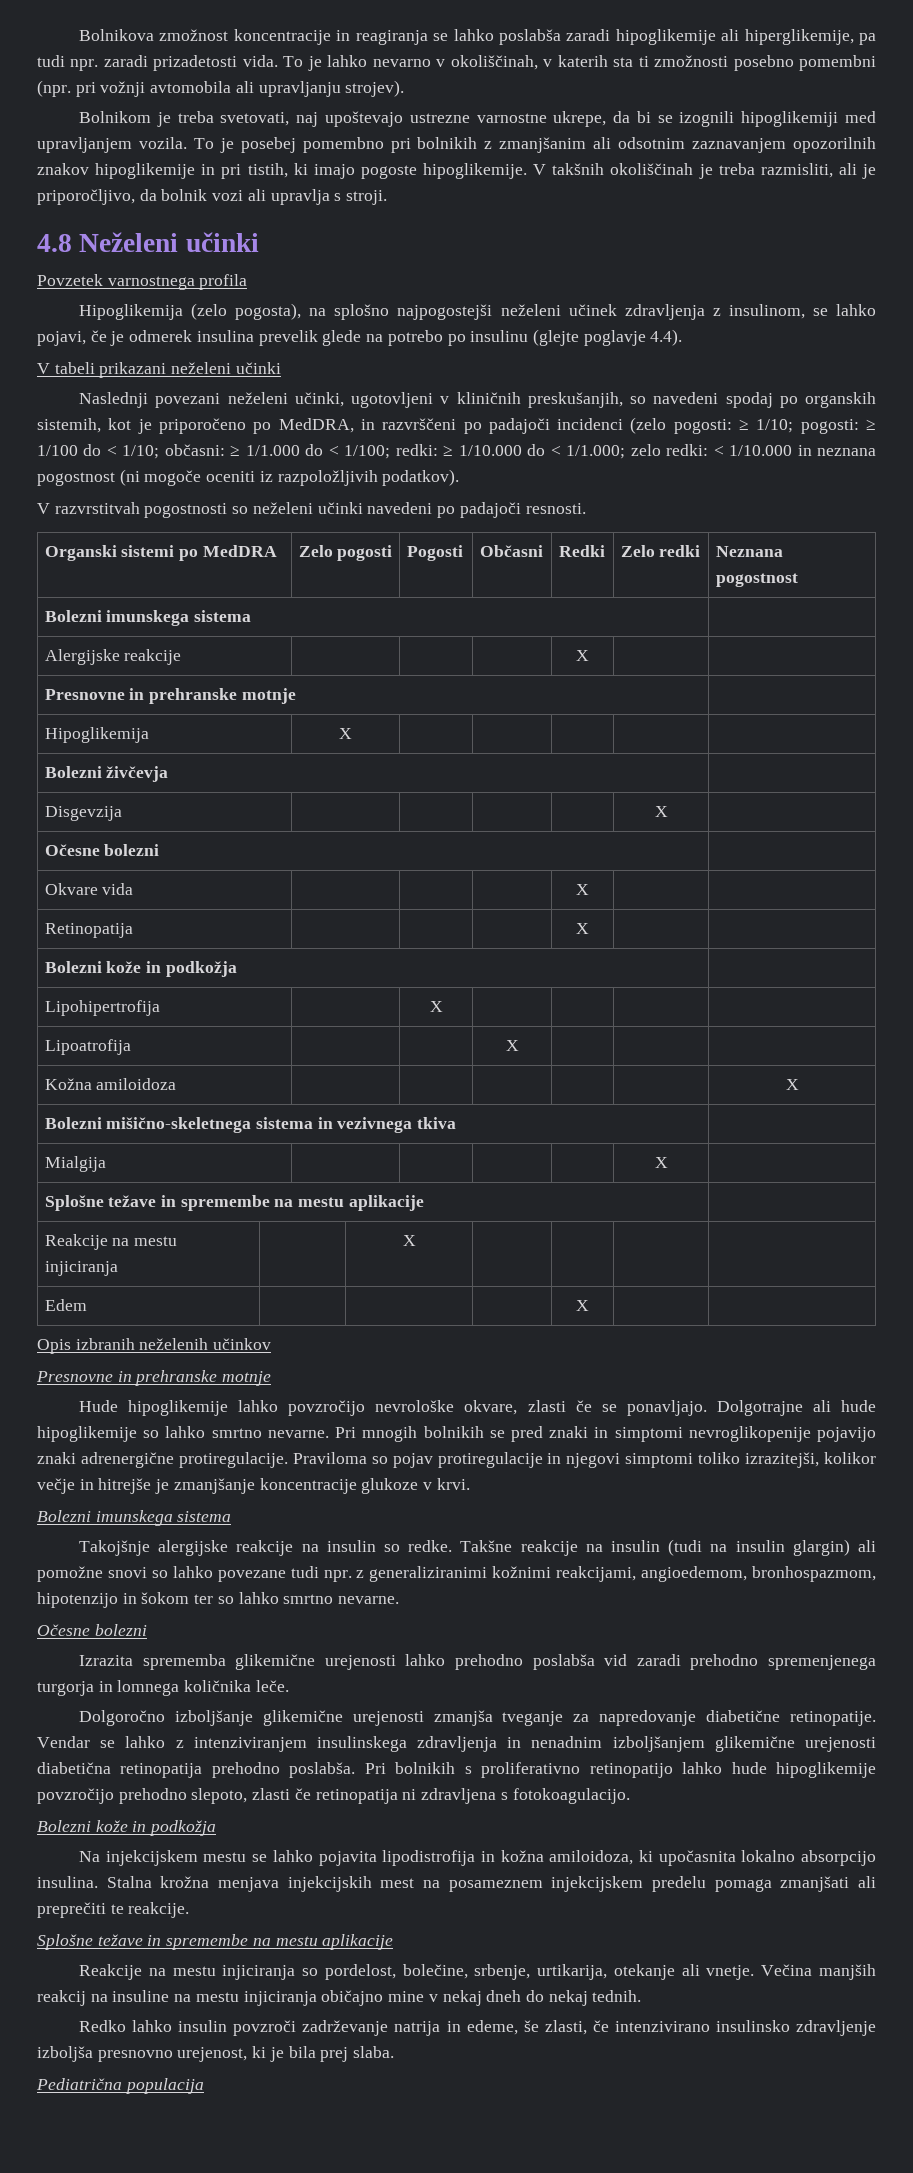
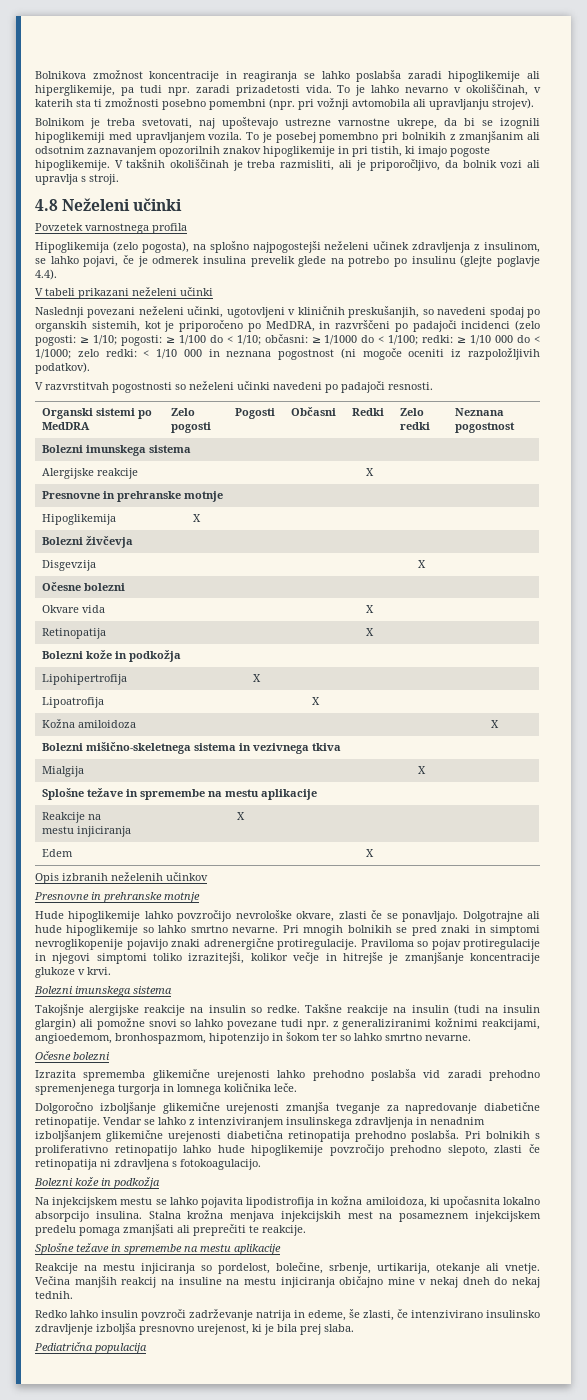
- Naslednji povezani neželeni učinki, ugotovljeni v kliničnih preskušanjih, so navedeni spodaj po organskih sistemih, kot je priporočeno po MedDRA, in razvrščeni po padajoči incidenci (zelo pogosti: ≥ 1/10; pogosti: ≥ 1/100 do < 1/10; občasni: ≥ 1/1.000 do < 1/100; redki: ≥ 1/10.000 do < 1/1.000; zelo redki: < 1/10.000 in neznana pogostnost (ni mogoče oceniti iz razpoložljivih podatkov).
+ Naslednji povezani neželeni učinki, ugotovljeni v kliničnih preskušanjih, so navedeni spodaj po organskih sistemih, kot je priporočeno po MedDRA, in razvrščeni po padajoči incidenci (zelo pogosti: ≥ 1/10; pogosti: ≥ 1/100 do < 1/10; občasni: ≥ 1/1000 do < 1/100; redki: ≥ 1/10 000 do < 1/1000; zelo redki: < 1/10 000 in neznana pogostnost (ni mogoče oceniti iz razpoložljivih podatkov).

